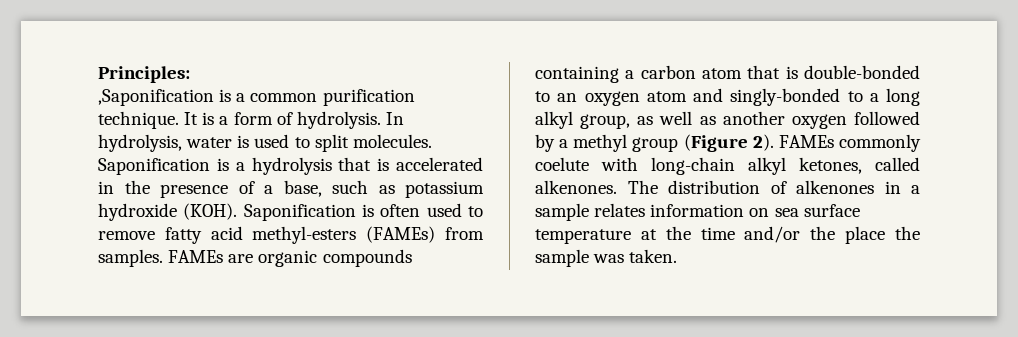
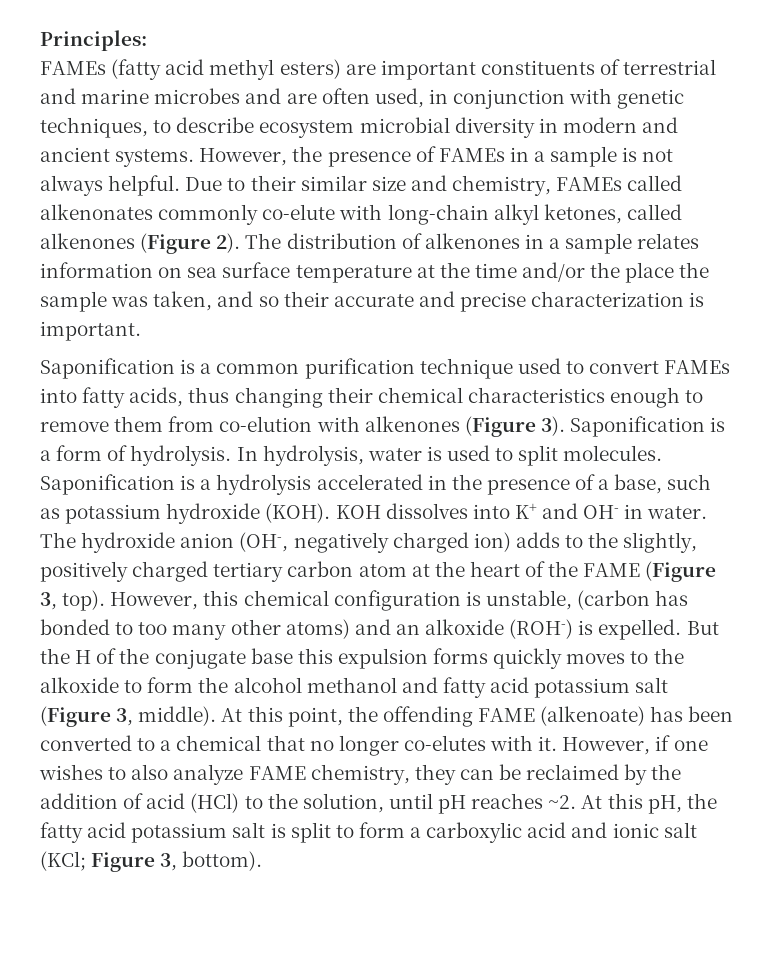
- ,Saponification is a common purification technique. It is a form of hydrolysis. In hydrolysis, water is used to split molecules. Saponification is a hydrolysis that is accelerated in the presence of a base, such as potassium hydroxide (KOH). Saponification is often used to remove fatty acid methyl-esters (FAMEs) from samples. FAMEs are organic compounds containing a carbon atom that is double-bonded to an oxygen atom and singly-bonded to a long alkyl group, as well as another oxygen followed by a methyl group (Figure 2). FAMEs commonly coelute with long-chain alkyl ketones, called alkenones.
+ FAMEs (fatty acid methyl esters) are important constituents of terrestrial and marine microbes and are often used, in conjunction with genetic techniques, to describe ecosystem microbial diversity in modern and ancient systems. However, the presence of FAMEs in a sample is not always helpful. Due to their similar size and chemistry, FAMEs called alkenonates commonly co-elute with long-chain alkyl ketones, called alkenones (Figure 2).
- The distribution of alkenones in a sample relates information on sea surface temperature at the time and/or the place the sample was taken.
+ The distribution of alkenones in a sample relates information on sea surface temperature at the time and/or the place the sample was taken, and so their accurate and precise characterization is important.
+ Saponification is a common purification technique used to convert FAMEs into fatty acids, thus changing their chemical characteristics enough to remove them from co-elution with alkenones (Figure 3). Saponification is a form of hydrolysis. In hydrolysis, water is used to split molecules. Saponification is a hydrolysis accelerated in the presence of a base, such as potassium hydroxide (KOH). KOH dissolves into K+ and OH- in water. The hydroxide anion (OH-, negatively charged ion) adds to the slightly, positively charged tertiary carbon atom at the heart of the FAME (Figure 3, top). However, this chemical configuration is unstable, (carbon has bonded to too many other atoms) and an alkoxide (ROH-) is expelled. But the H of the conjugate base this expulsion forms quickly moves to the alkoxide to form the alcohol methanol and fatty acid potassium salt (Figure 3, middle). At this point, the offending FAME (alkenoate) has been converted to a chemical that no longer co-elutes with it. However, if one wishes to also analyze FAME chemistry, they can be reclaimed by the addition of acid (HCl) to the solution, until pH reaches ~2. At this pH, the fatty acid potassium salt is split to form a carboxylic acid and ionic salt (KCl; Figure 3, bottom).

